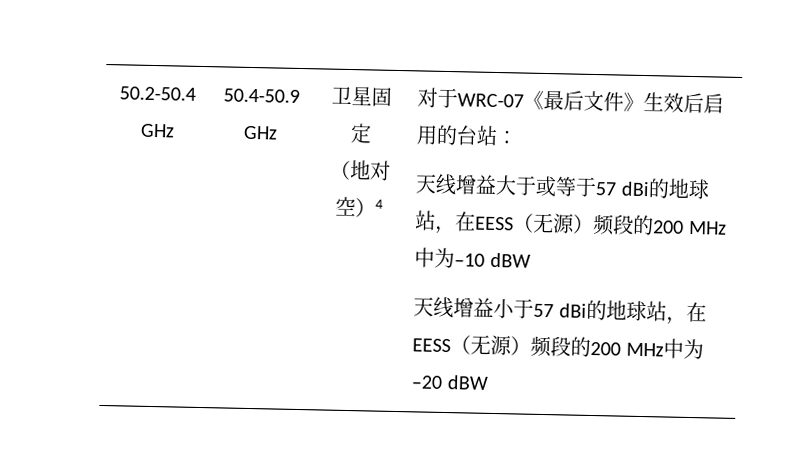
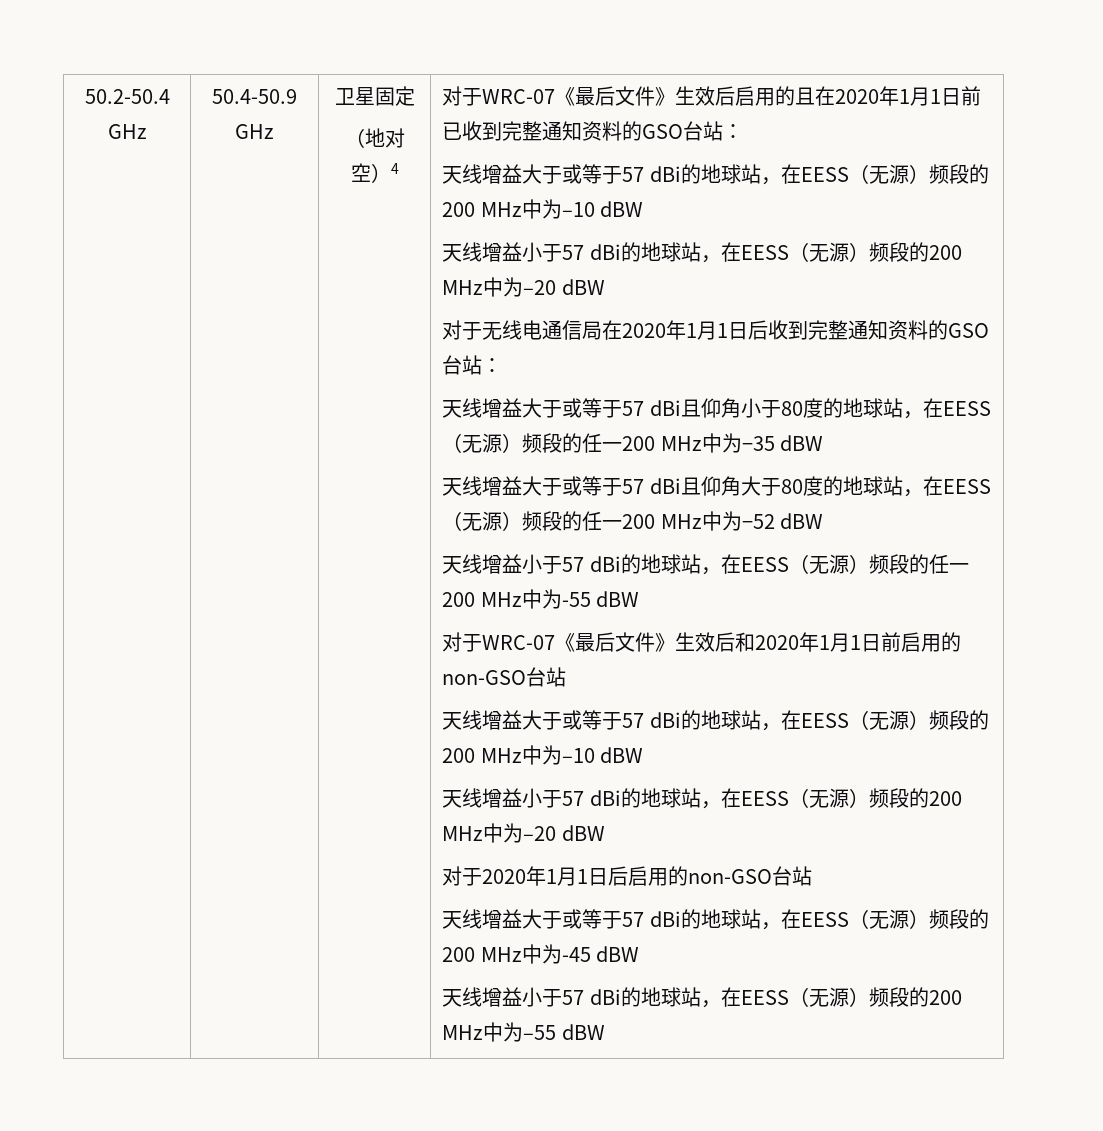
- 对于WRC-07《最后文件》生效后启用的台站：
+ 对于WRC-07《最后文件》生效后启用的且在2020年1月1日前已收到完整通知资料的GSO台站：
+ 对于无线电通信局在2020年1月1日后收到完整通知资料的GSO台站：
+ 天线增益大于或等于57 dBi且仰角小于80度的地球站，在EESS（无源）频段的任一200 MHz中为−35 dBW
+ 天线增益大于或等于57 dBi且仰角大于80度的地球站，在EESS（无源）频段的任一200 MHz中为−52 dBW
+ 天线增益小于57 dBi的地球站，在EESS（无源）频段的任一200 MHz中为-55 dBW
+ 对于WRC-07《最后文件》生效后和2020年1月1日前启用的non-GSO台站
+ 天线增益大于或等于57 dBi的地球站，在EESS（无源）频段的200 MHz中为–10 dBW
+ 天线增益小于57 dBi的地球站，在EESS（无源）频段的200 MHz中为–20 dBW
+ 对于2020年1月1日后启用的non-GSO台站
+ 天线增益大于或等于57 dBi的地球站，在EESS（无源）频段的200 MHz中为-45 dBW
+ 天线增益小于57 dBi的地球站，在EESS（无源）频段的200 MHz中为–55 dBW

